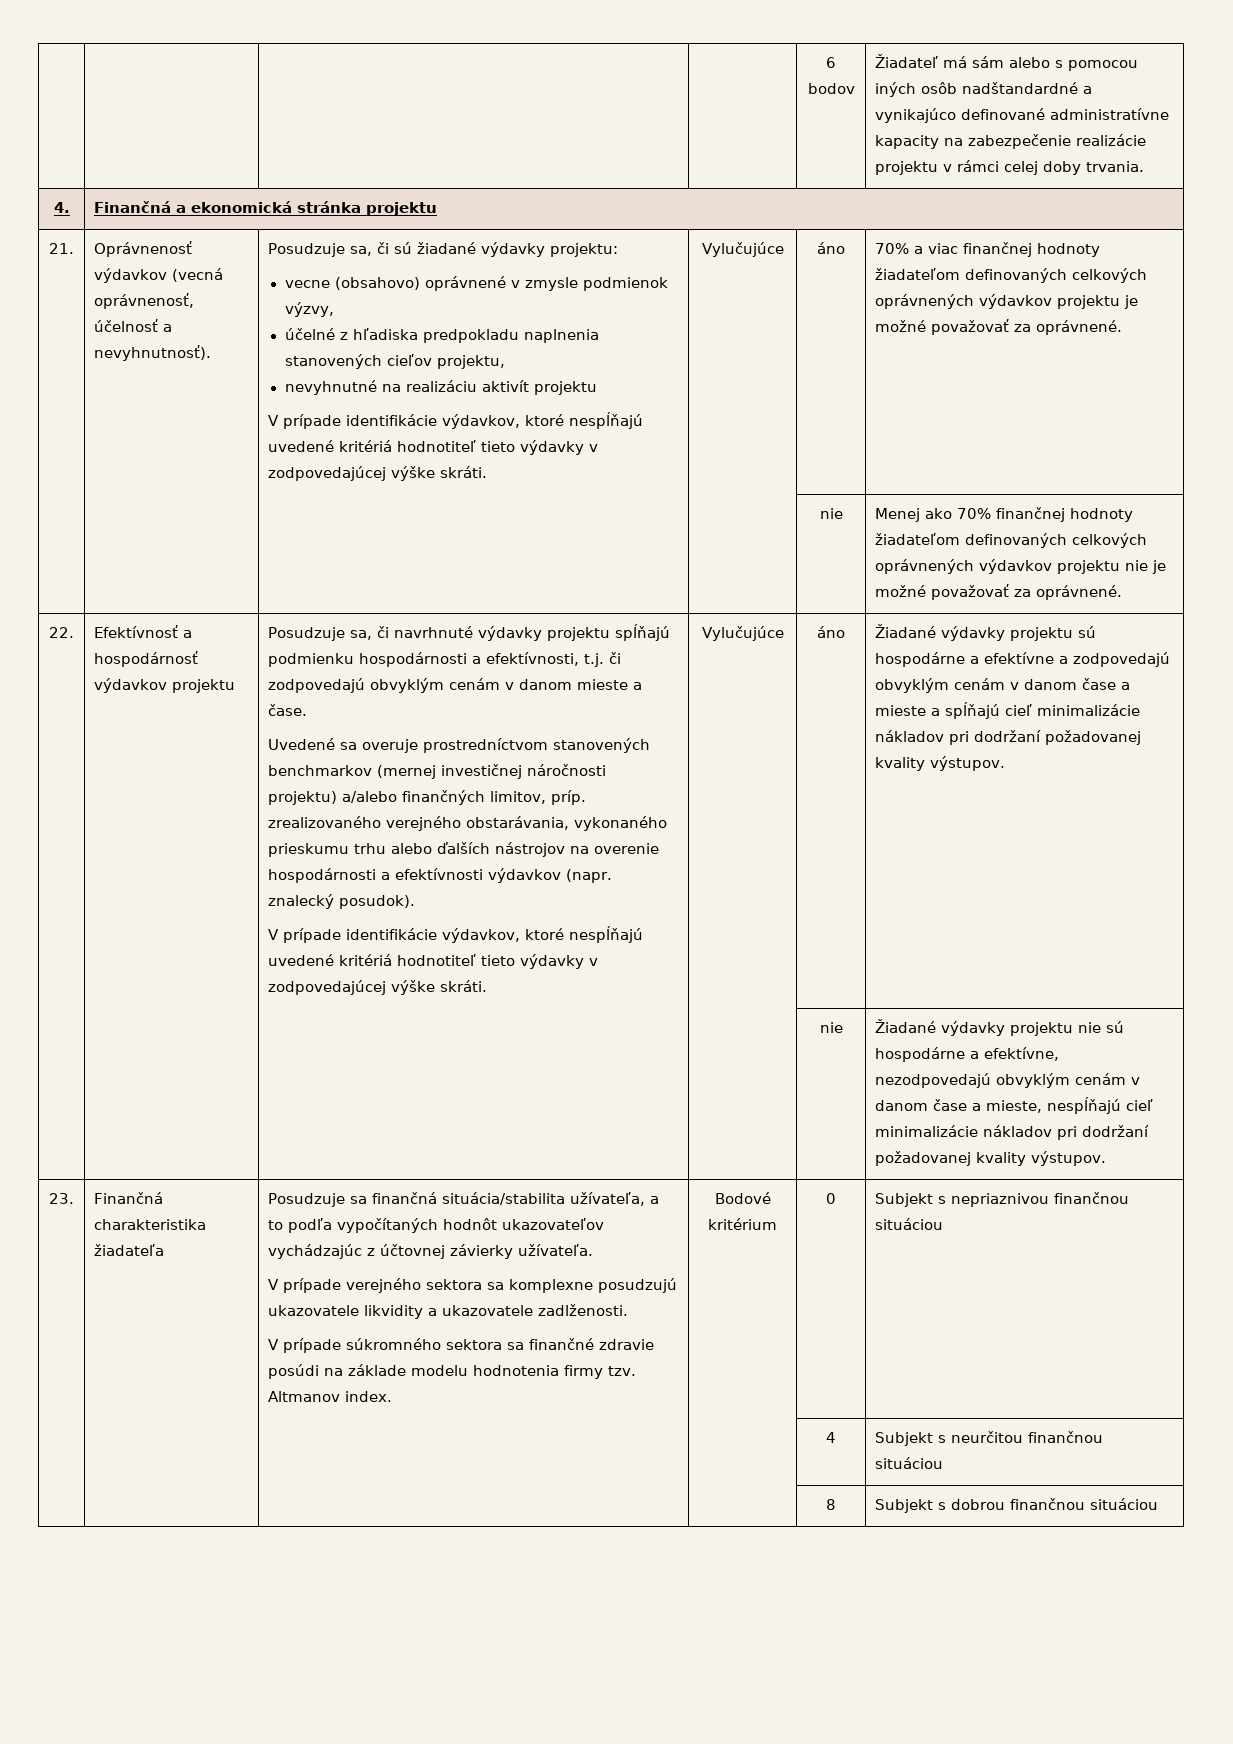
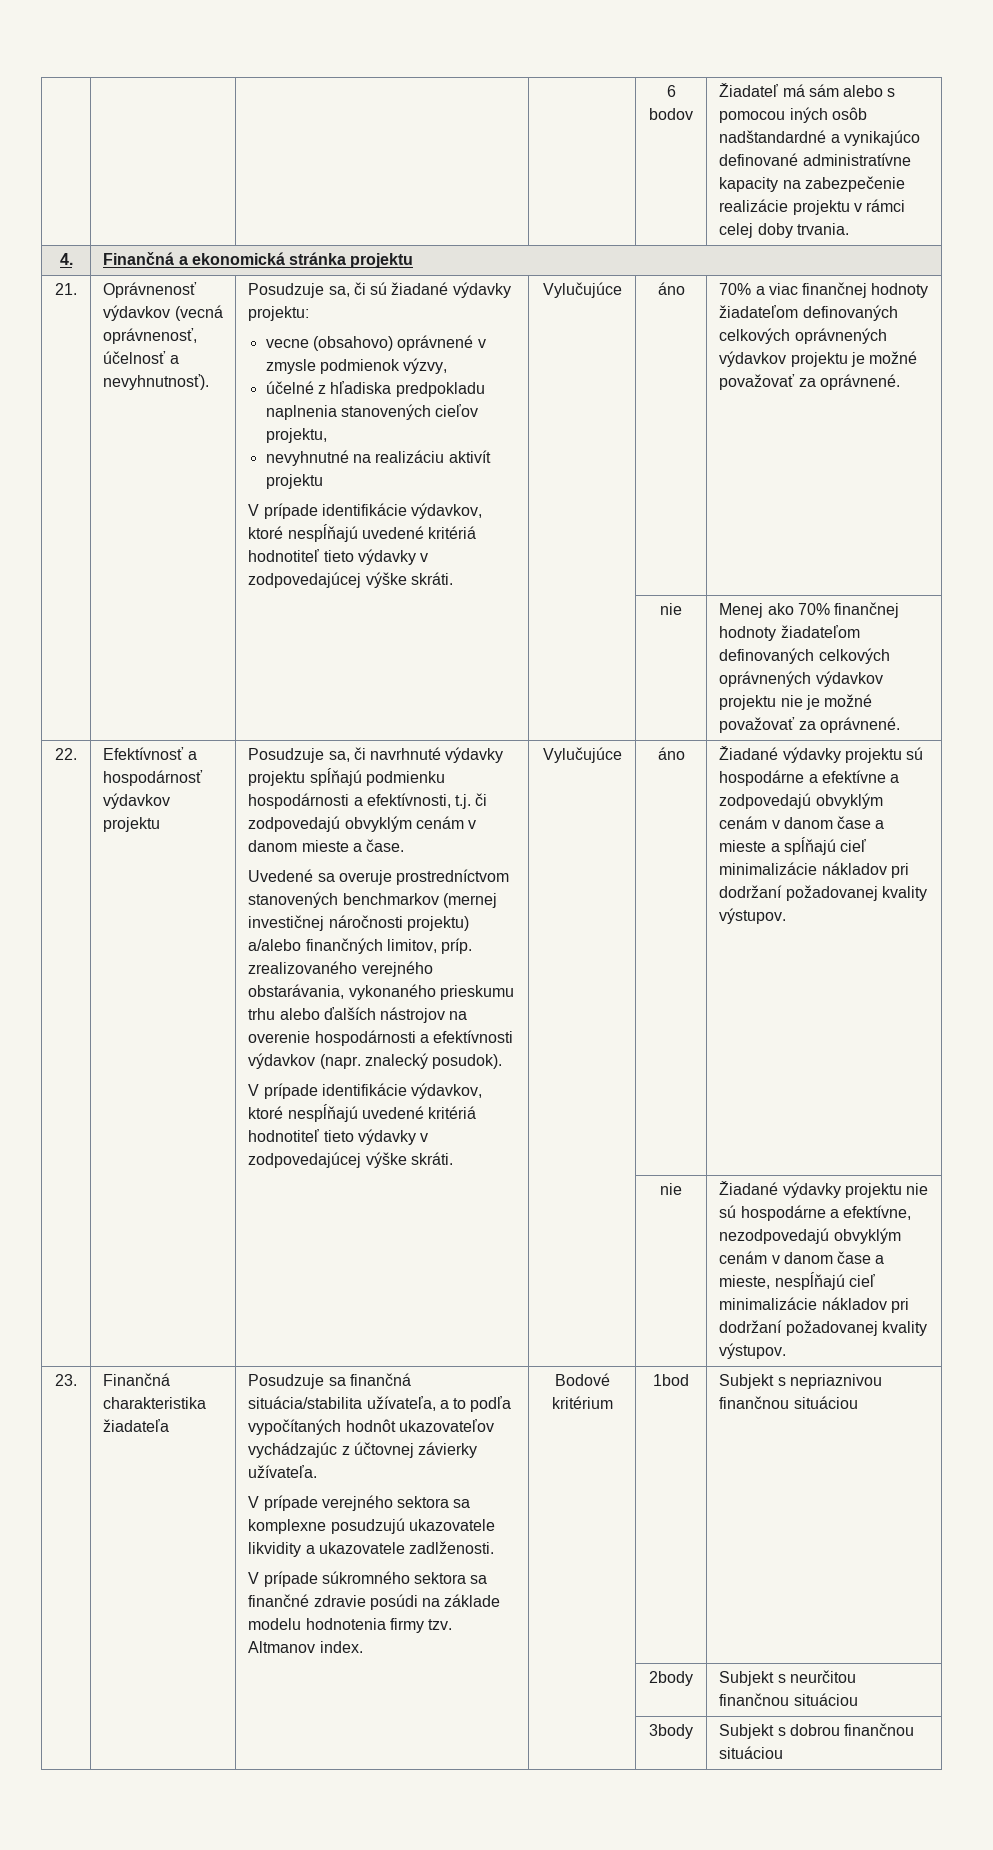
- 0
+ 1bod
- | | | | 4 | Subjekt s neurčitou finančnou situáciou
+ | | | | 2body | Subjekt s neurčitou finančnou situáciou
- | | | | 8 | Subjekt s dobrou finančnou situáciou
+ | | | | 3body | Subjekt s dobrou finančnou situáciou

